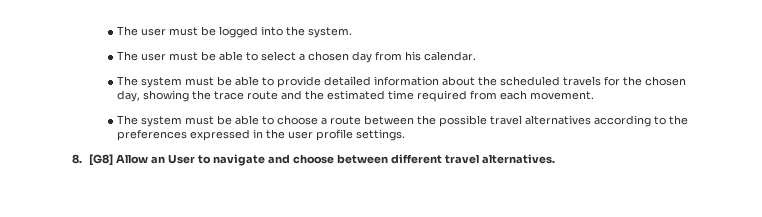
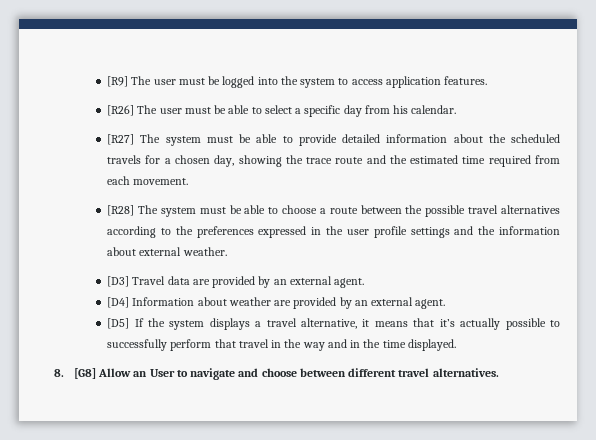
- The user must be logged into the system.
- The user must be able to select a chosen day from his calendar.
+ [R9] The user must be logged into the system to access application features.
+ [R26] The user must be able to select a specific day from his calendar.
- The system must be able to provide detailed information about the scheduled travels for the chosen day, showing the trace route and the estimated time required from each movement.
+ [R27] The system must be able to provide detailed information about the scheduled travels for a chosen day, showing the trace route and the estimated time required from each movement.
- The system must be able to choose a route between the possible travel alternatives according to the preferences expressed in the user profile settings.
+ [R28] The system must be able to choose a route between the possible travel alternatives according to the preferences expressed in the user profile settings and the information about external weather.
+ [D3] Travel data are provided by an external agent.
+ [D4] Information about weather are provided by an external agent.
+ [D5] If the system displays a travel alternative, it means that it’s actually possible to successfully perform that travel in the way and in the time displayed.

